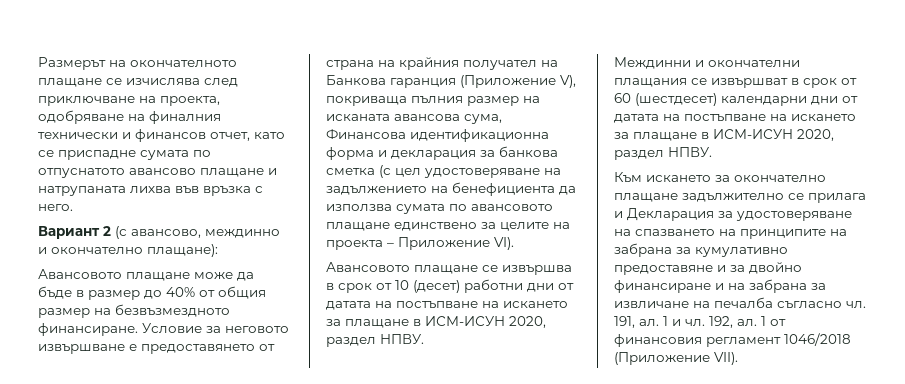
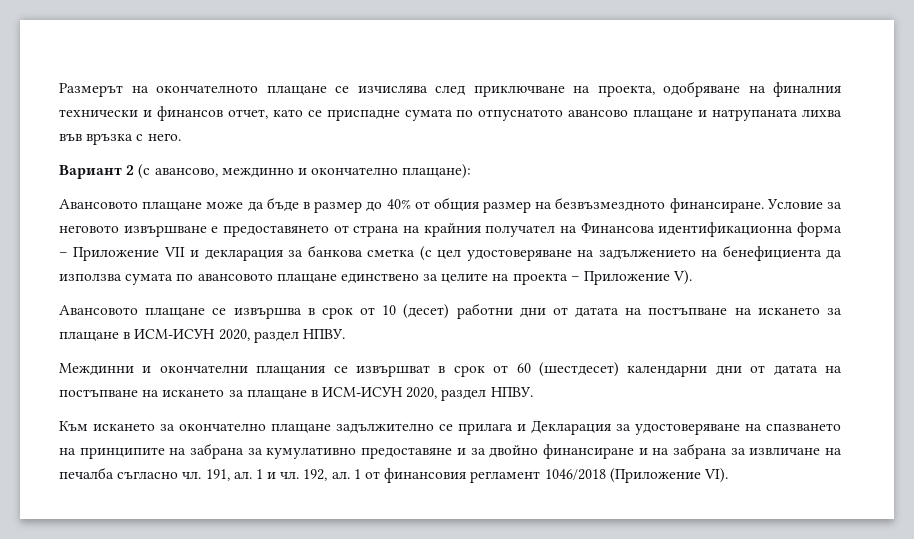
- Условие за неговото извършване е предоставянето от страна на крайния получател на Банкова гаранция (Приложение V), покриваща пълния размер на исканата авансова сума, Финансова идентификационна форма и декларация за банкова сметка (с цел удостоверяване на задължението на бенефициента да използва сумата по авансовото плащане единствено за целите на проекта – Приложение VI).
+ Условие за неговото извършване е предоставянето от страна на крайния получател на Финансова идентификационна форма – Приложение VII и декларация за банкова сметка (с цел удостоверяване на задължението на бенефициента да използва сумата по авансовото плащане единствено за целите на проекта – Приложение V).
- 1 от финансовия регламент 1046/2018 (Приложение VII).
+ 1 от финансовия регламент 1046/2018 (Приложение VI).

